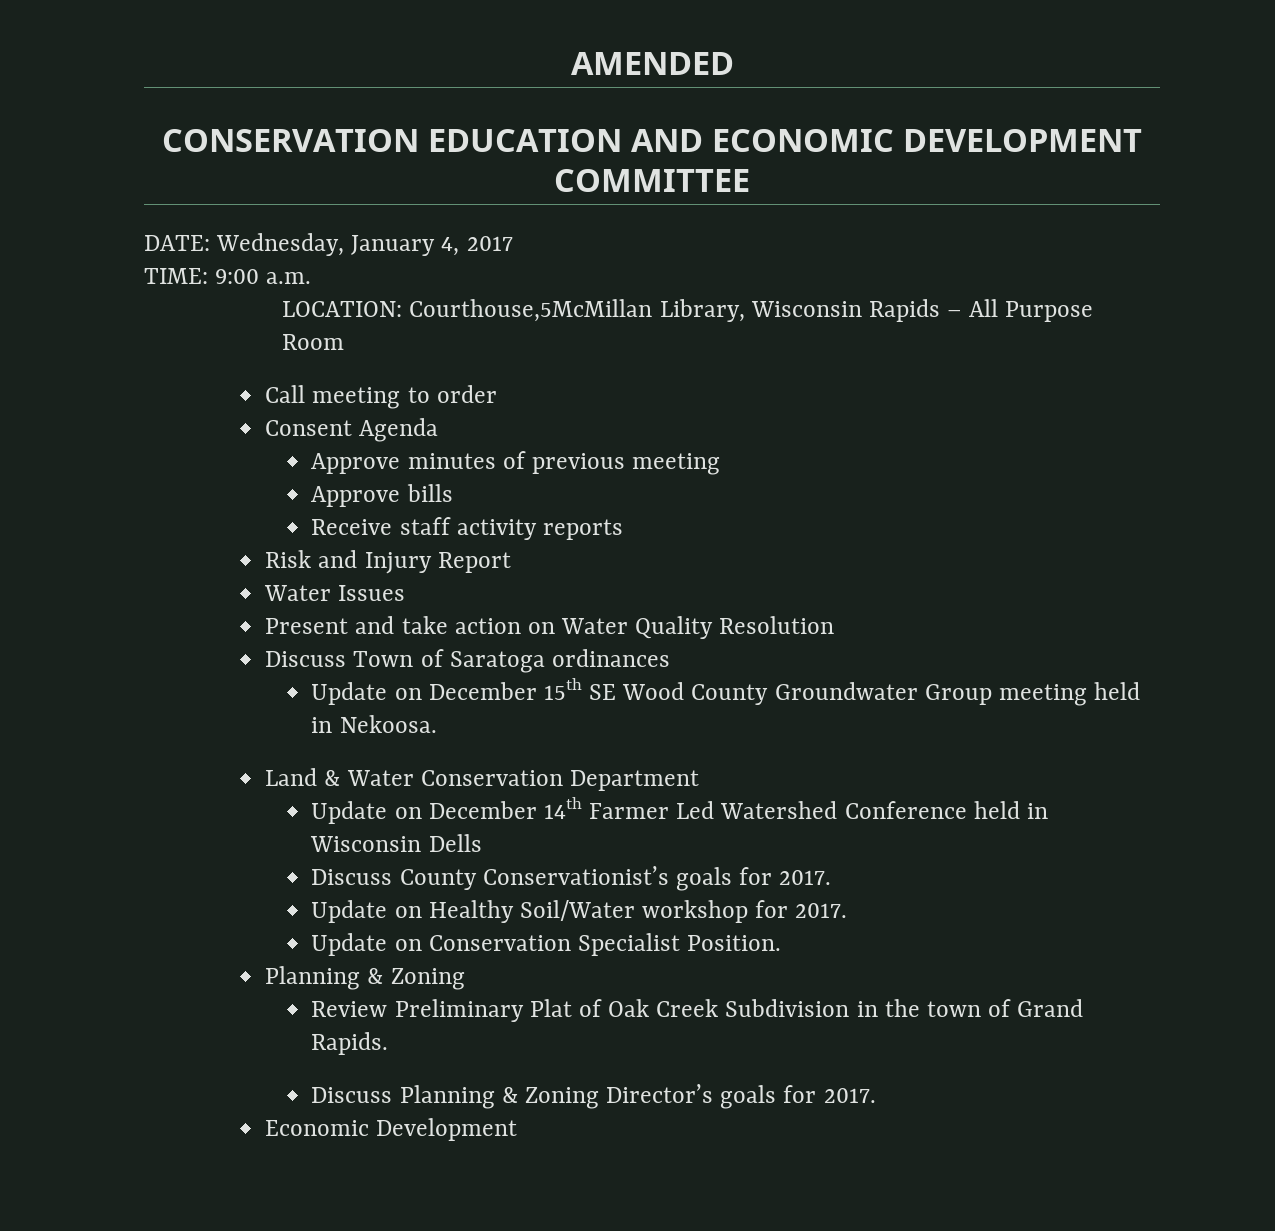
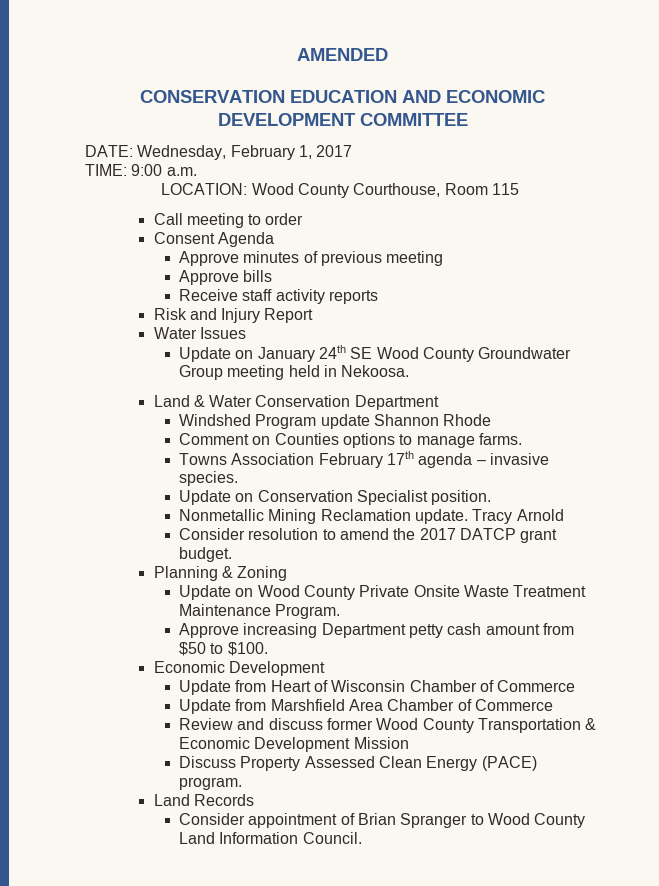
- DATE: Wednesday, January 4, 2017
+ DATE: Wednesday, February 1, 2017
- LOCATION: Courthouse,5McMillan Library, Wisconsin Rapids – All Purpose Room
+ LOCATION: Wood County Courthouse, Room 115
- Present and take action on Water Quality Resolution
- Discuss Town of Saratoga ordinances
- Update on December 15th SE Wood County Groundwater Group meeting held in Nekoosa.
+ Update on January 24th SE Wood County Groundwater Group meeting held in Nekoosa.
- Update on December 14th Farmer Led Watershed Conference held in Wisconsin Dells
- Discuss County Conservationist’s goals for 2017.
- Update on Healthy Soil/Water workshop for 2017.
- Update on Conservation Specialist Position.
+ Windshed Program update Shannon Rhode
+ Comment on Counties options to manage farms.
+ Towns Association February 17th agenda – invasive species.
+ Update on Conservation Specialist position.
+ Nonmetallic Mining Reclamation update. Tracy Arnold
+ Consider resolution to amend the 2017 DATCP grant budget.
  Planning & Zoning
- Review Preliminary Plat of Oak Creek Subdivision in the town of Grand Rapids.
- Discuss Planning & Zoning Director’s goals for 2017.
+ Update on Wood County Private Onsite Waste Treatment Maintenance Program.
+ Approve increasing Department petty cash amount from $50 to $100.
  Economic Development
+ Update from Heart of Wisconsin Chamber of Commerce
+ Update from Marshfield Area Chamber of Commerce
+ Review and discuss former Wood County Transportation & Economic Development Mission
+ Discuss Property Assessed Clean Energy (PACE) program.
+ Land Records
+ Consider appointment of Brian Spranger to Wood County Land Information Council.

